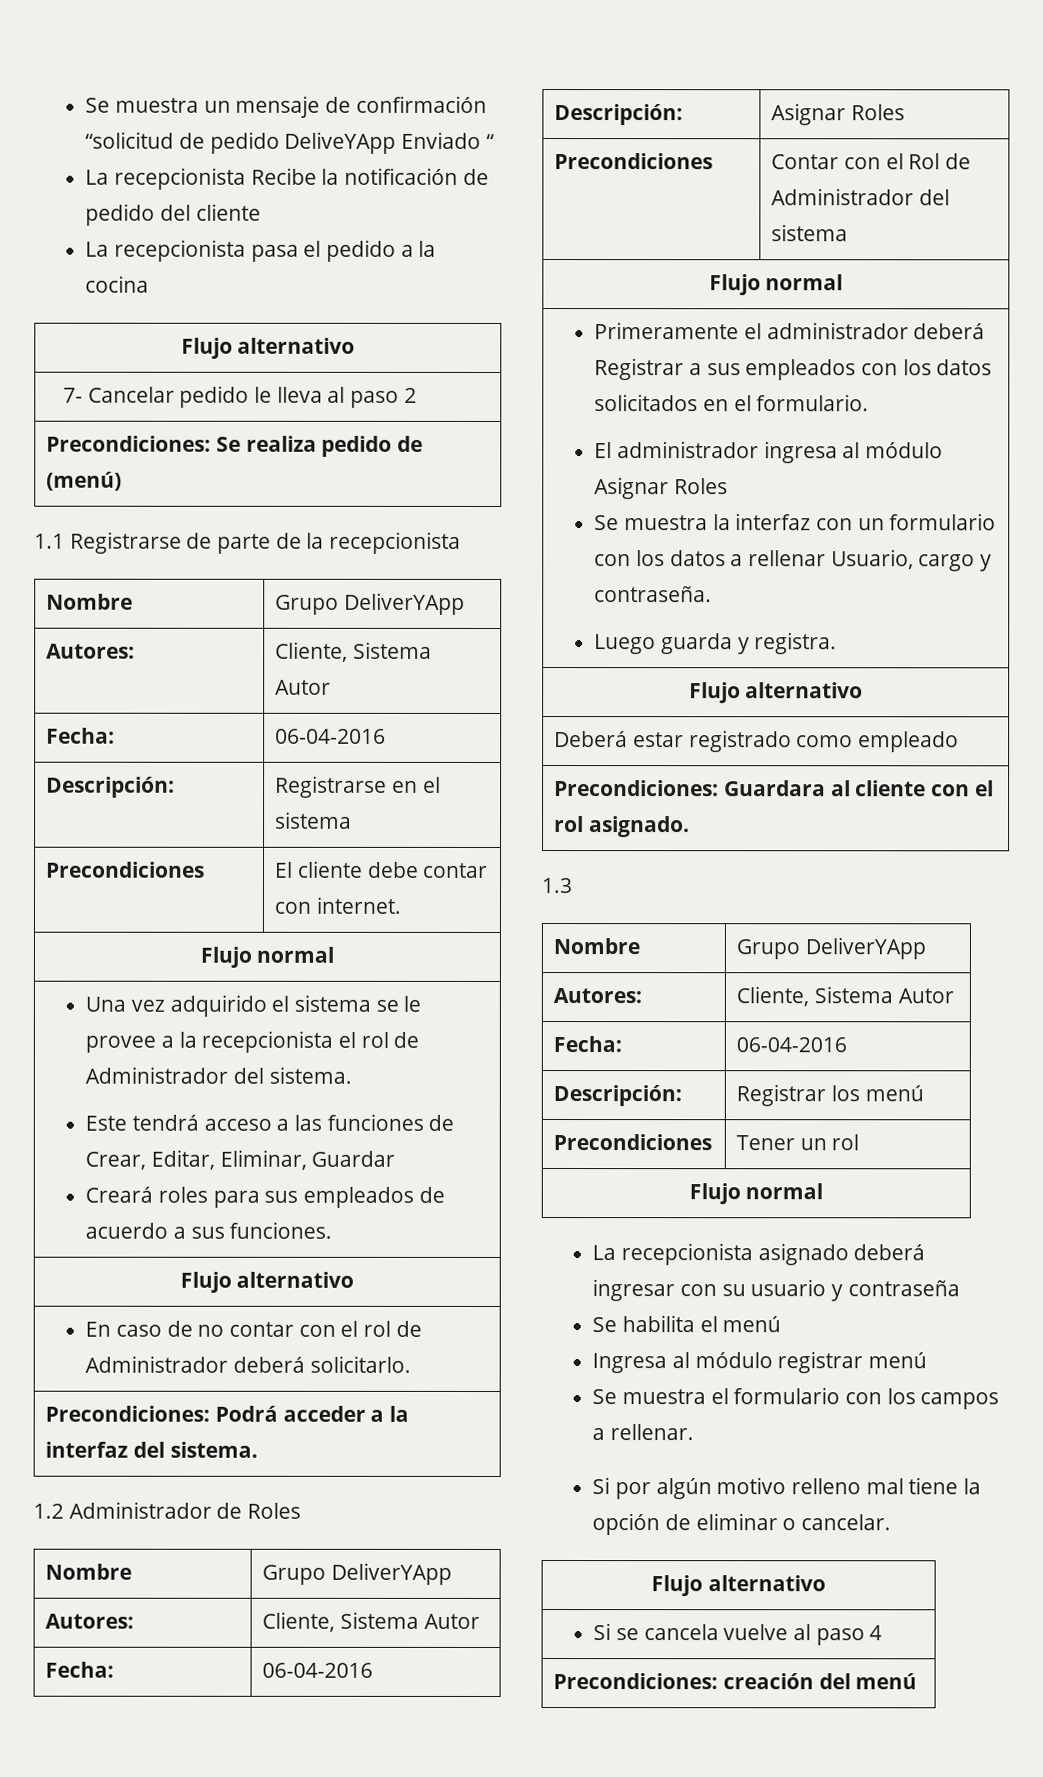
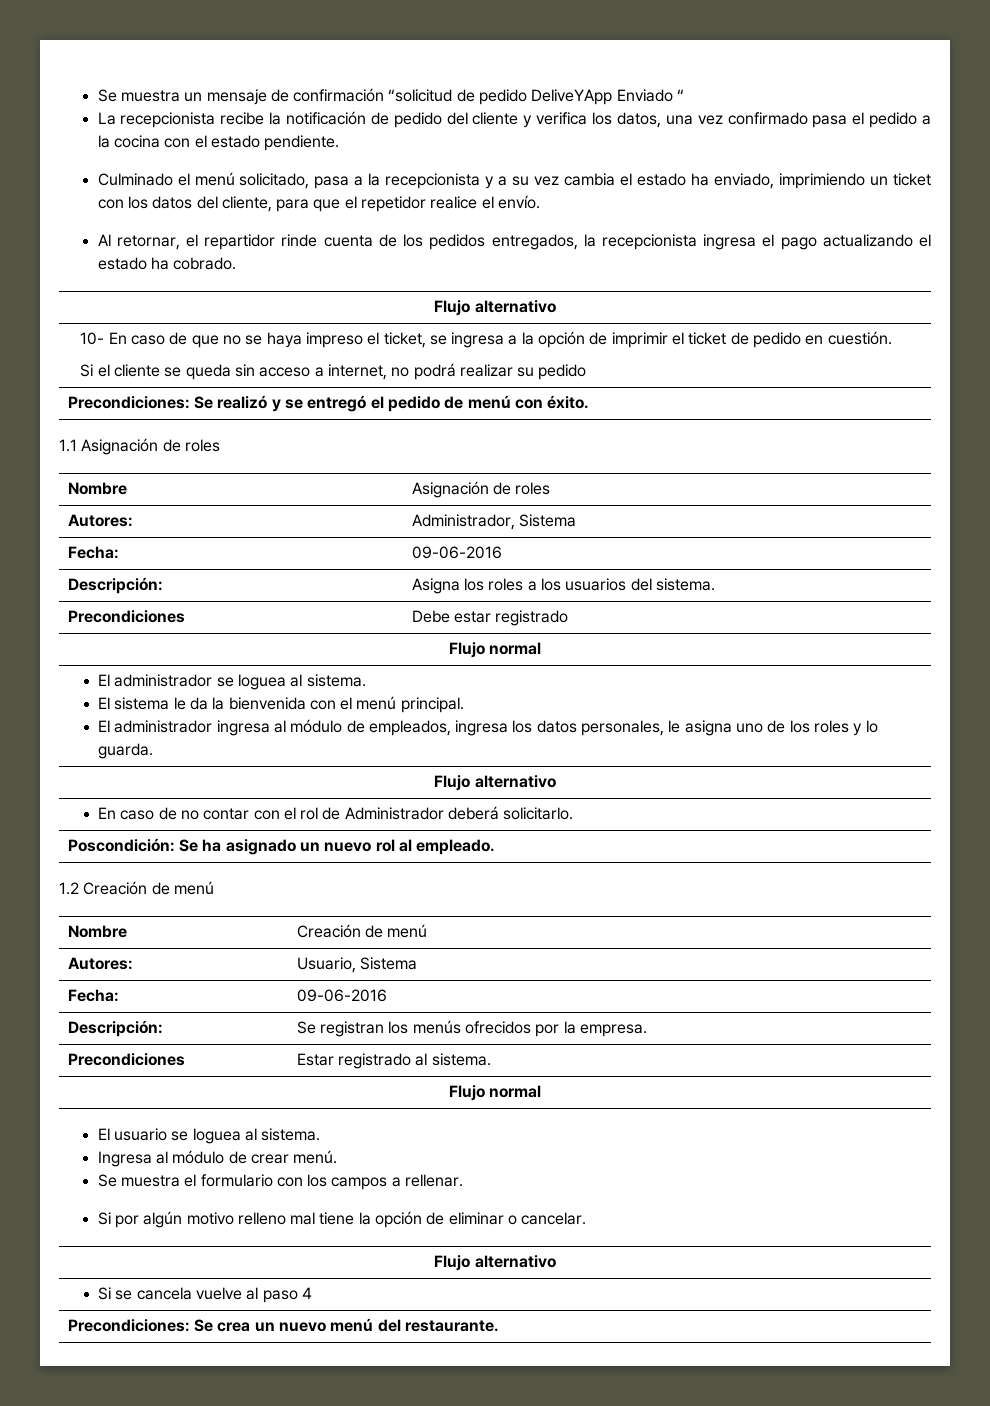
- La recepcionista Recibe la notificación de pedido del cliente
- La recepcionista pasa el pedido a la cocina
+ La recepcionista recibe la notificación de pedido del cliente y verifica los datos, una vez confirmado pasa el pedido a la cocina con el estado pendiente.
+ Culminado el menú solicitado, pasa a la recepcionista y a su vez cambia el estado ha enviado, imprimiendo un ticket con los datos del cliente, para que el repetidor realice el envío.
+ Al retornar, el repartidor rinde cuenta de los pedidos entregados, la recepcionista ingresa el pago actualizando el estado ha cobrado.
  Flujo alternativo
- 7- Cancelar pedido le lleva al paso 2
- Precondiciones: Se realiza pedido de (menú)
- 1.1 Registrarse de parte de la recepcionista
- Nombre | Grupo DeliverYApp
- Autores: | Cliente, Sistema Autor
- Fecha: | 06-04-2016
- Descripción: | Registrarse en el sistema
- Precondiciones | El cliente debe contar con internet.
+ 10- En caso de que no se haya impreso el ticket, se ingresa a la opción de imprimir el ticket de pedido en cuestión.
+ Si el cliente se queda sin acceso a internet, no podrá realizar su pedido
+ Precondiciones: Se realizó y se entregó el pedido de menú con éxito.
+ 1.1 Asignación de roles
+ Nombre | Asignación de roles
+ Autores: | Administrador, Sistema
+ Fecha: | 09-06-2016
+ Descripción: | Asigna los roles a los usuarios del sistema.
+ Precondiciones | Debe estar registrado
  Flujo normal
- Una vez adquirido el sistema se le provee a la recepcionista el rol de Administrador del sistema.
- Este tendrá acceso a las funciones de Crear, Editar, Eliminar, Guardar
- Creará roles para sus empleados de acuerdo a sus funciones.
+ El administrador se loguea al sistema.
+ El sistema le da la bienvenida con el menú principal.
+ El administrador ingresa al módulo de empleados, ingresa los datos personales, le asigna uno de los roles y lo guarda.
- Precondiciones: Podrá acceder a la interfaz del sistema.
- 1.2 Administrador de Roles
- Nombre | Grupo DeliverYApp
- Autores: | Cliente, Sistema Autor
- Fecha: | 06-04-2016
- Descripción: | Asignar Roles
- Precondiciones | Contar con el Rol de Administrador del sistema
+ Poscondición: Se ha asignado un nuevo rol al empleado.
+ 1.2 Creación de menú
+ Nombre | Creación de menú
+ Autores: | Usuario, Sistema
+ Fecha: | 09-06-2016
+ Descripción: | Se registran los menús ofrecidos por la empresa.
+ Precondiciones | Estar registrado al sistema.
  Flujo normal
- Primeramente el administrador deberá Registrar a sus empleados con los datos solicitados en el formulario.
- El administrador ingresa al módulo Asignar Roles
- Se muestra la interfaz con un formulario con los datos a rellenar Usuario, cargo y contraseña.
- Luego guarda y registra.
- Flujo alternativo
- Deberá estar registrado como empleado
- Precondiciones: Guardara al cliente con el rol asignado.
- 1.3
- Nombre | Grupo DeliverYApp
- Autores: | Cliente, Sistema Autor
- Fecha: | 06-04-2016
- Descripción: | Registrar los menú
- Precondiciones | Tener un rol
- Flujo normal
- La recepcionista asignado deberá ingresar con su usuario y contraseña
- Se habilita el menú
+ El usuario se loguea al sistema.
- Ingresa al módulo registrar menú
+ Ingresa al módulo de crear menú.
- Precondiciones: creación del menú
+ Precondiciones: Se crea un nuevo menú del restaurante.

